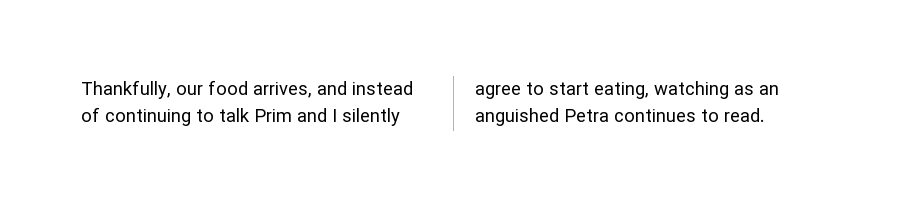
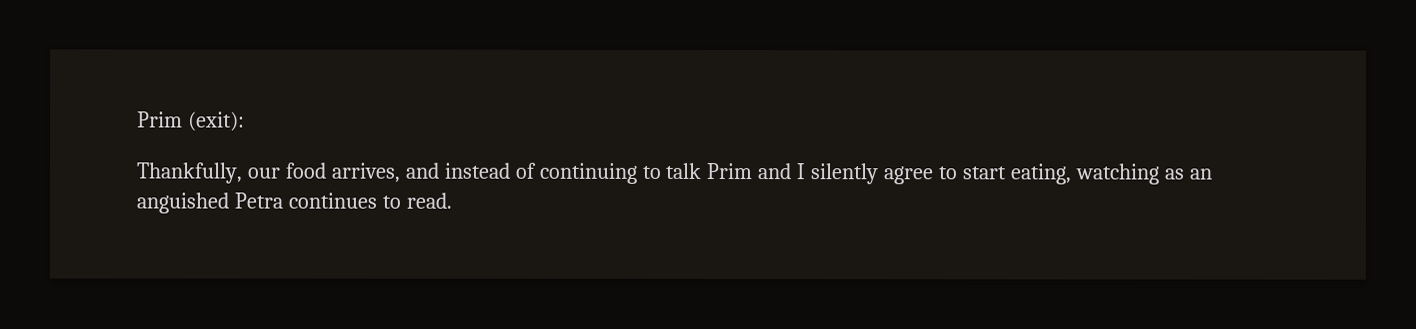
+ Prim (exit):

